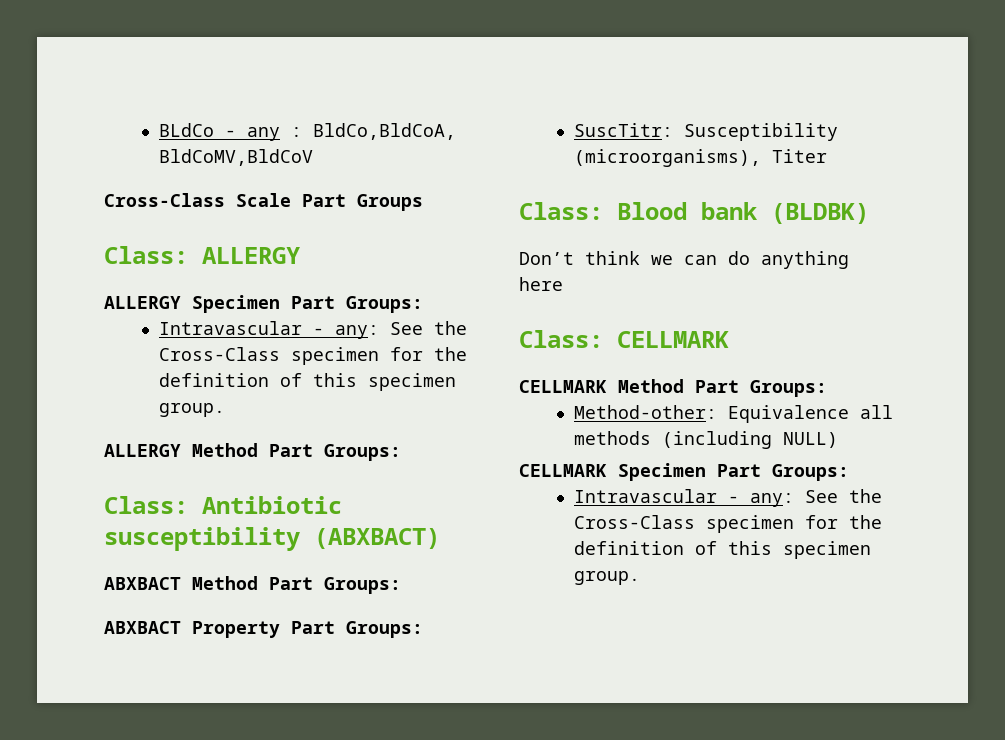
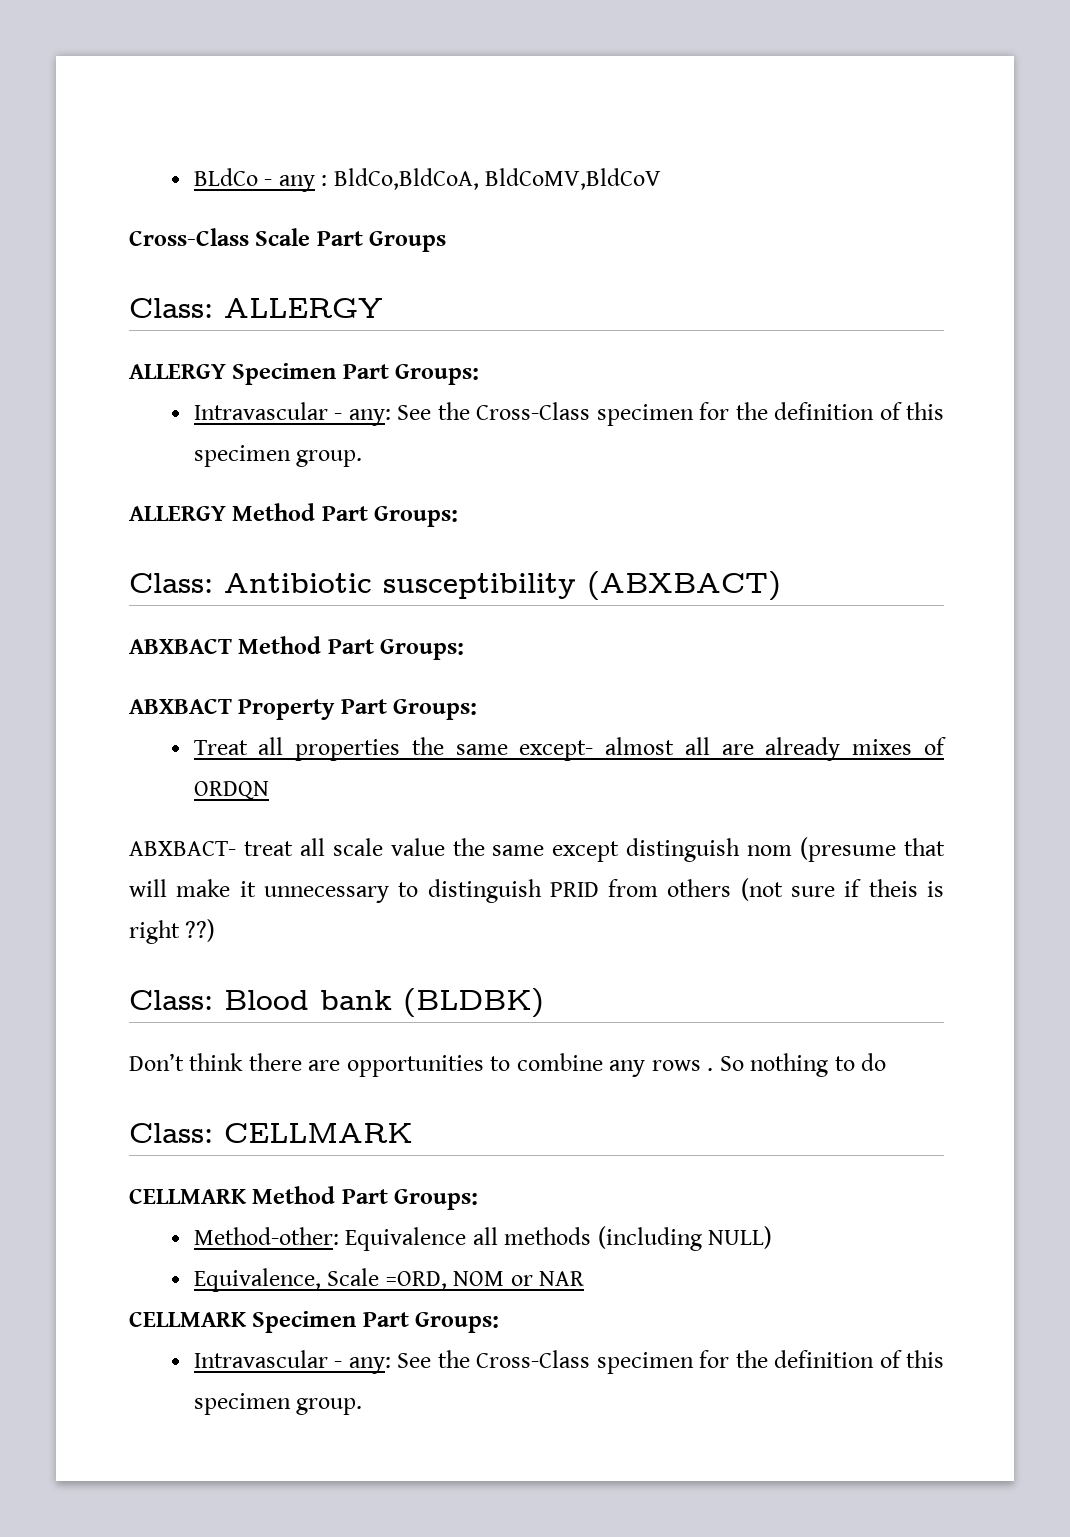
- SuscTitr: Susceptibility (microorganisms), Titer
+ Treat all properties the same except- almost all are already mixes of ORDQN
+ ABXBACT- treat all scale value the same except distinguish nom (presume that will make it unnecessary to distinguish PRID from others (not sure if theis is right ??)
- Don’t think we can do anything here
+ Don’t think there are opportunities to combine any rows . So nothing to do
+ Equivalence, Scale =ORD, NOM or NAR

